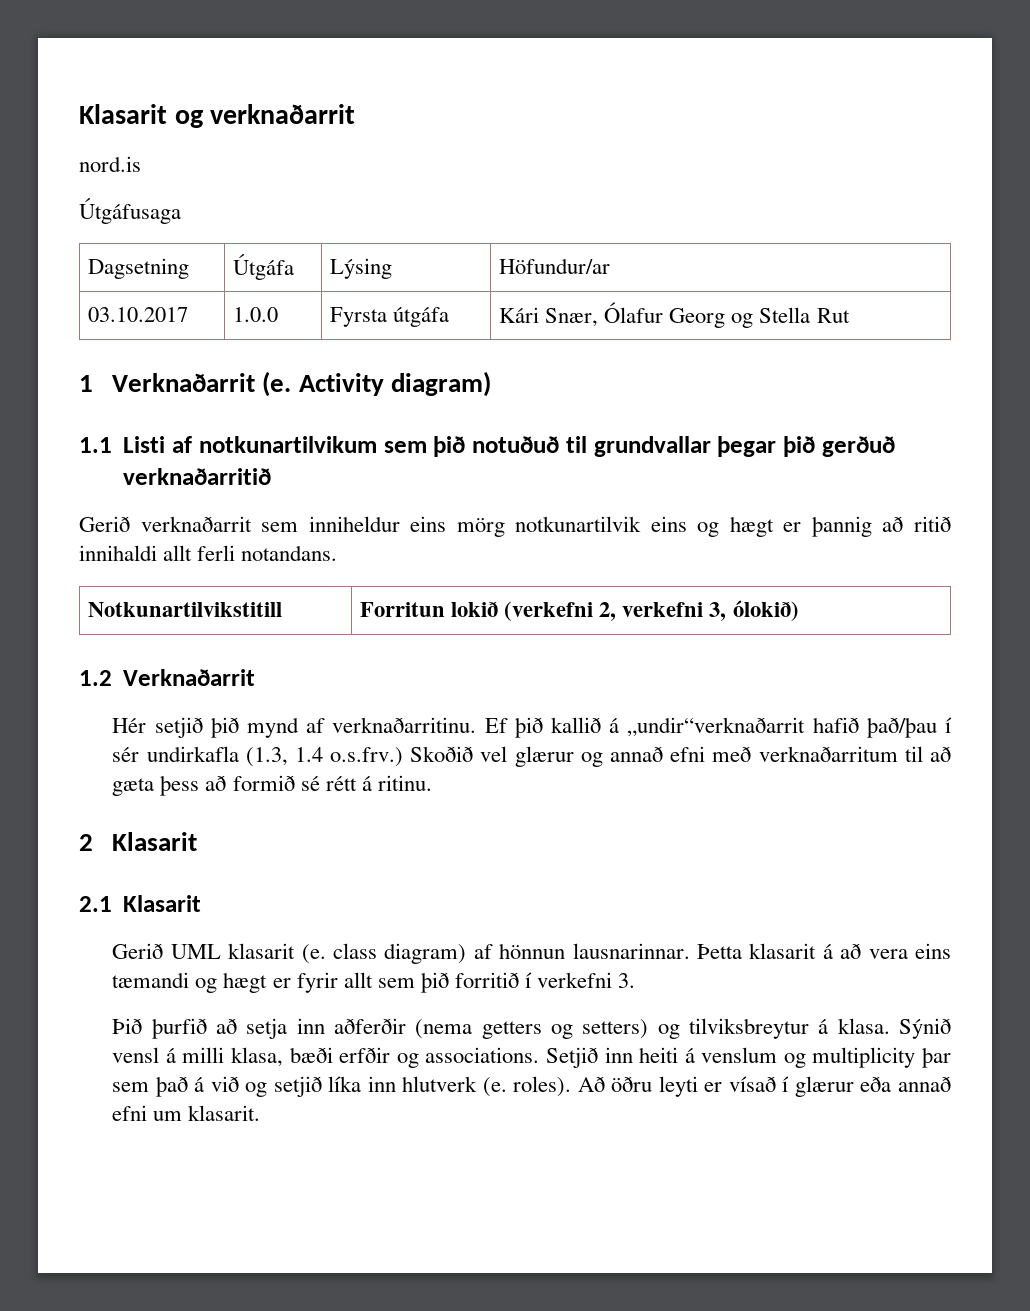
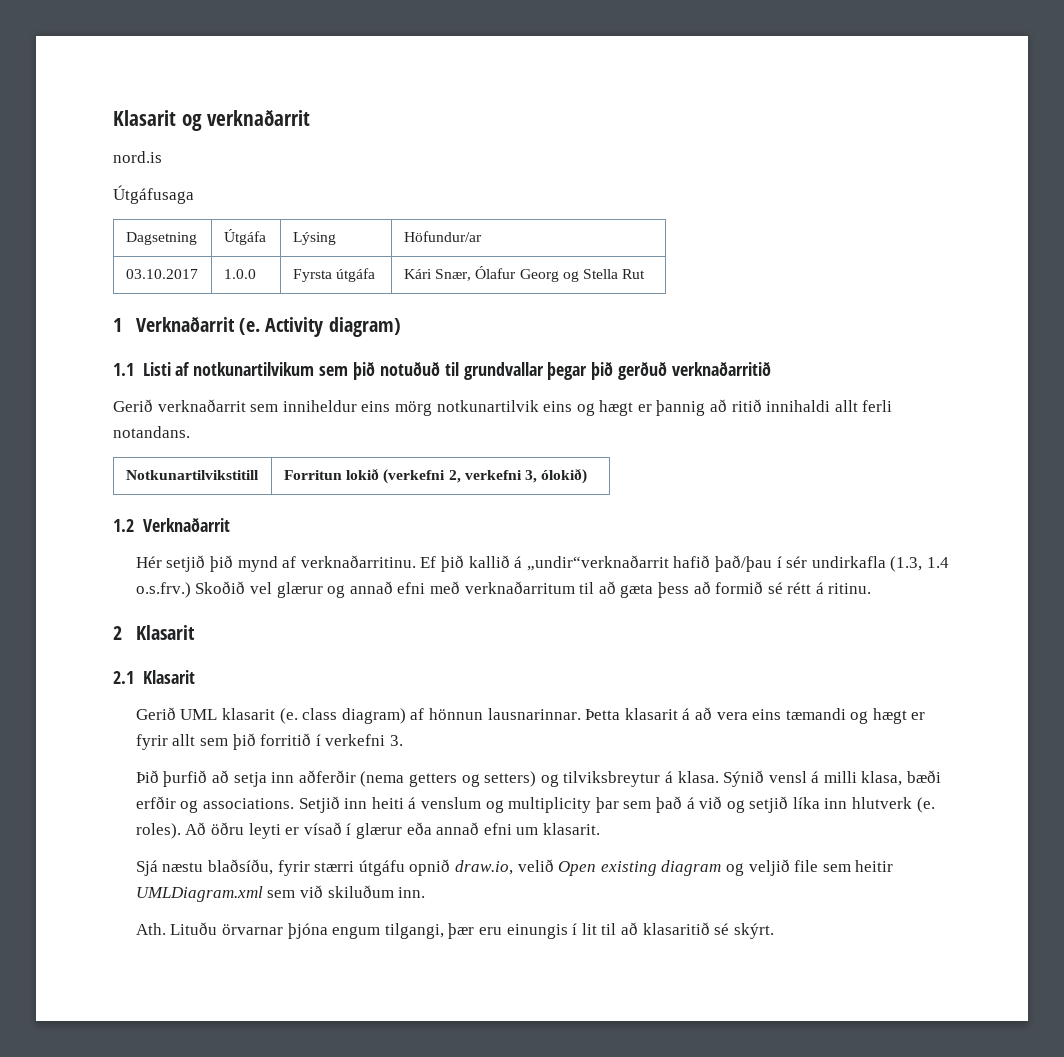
+ Sjá næstu blaðsíðu, fyrir stærri útgáfu opnið draw.io, velið Open existing diagram og veljið file sem heitir UMLDiagram.xml sem við skiluðum inn.
+ Ath. Lituðu örvarnar þjóna engum tilgangi, þær eru einungis í lit til að klasaritið sé skýrt.

